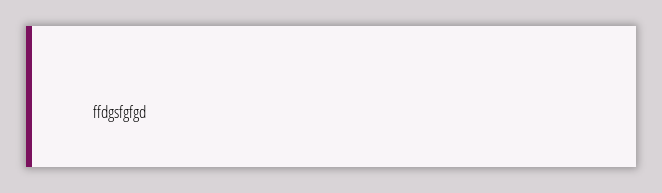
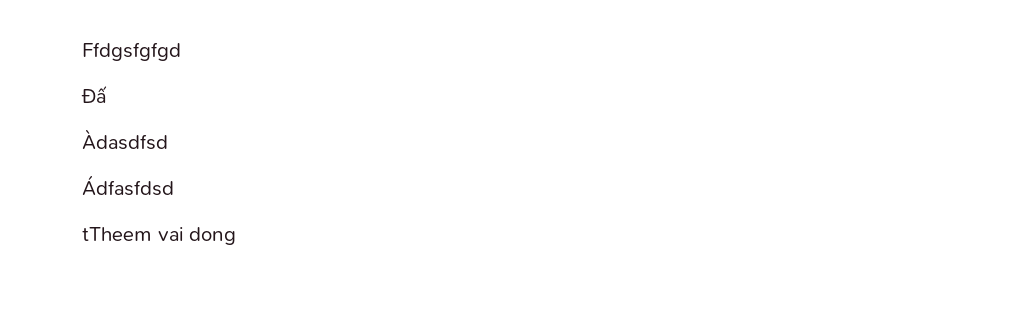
- ffdgsfgfgd
+ Ffdgsfgfgd
+ Đấ
+ Àdasdfsd
+ Ádfasfdsd
+ tTheem vai dong

